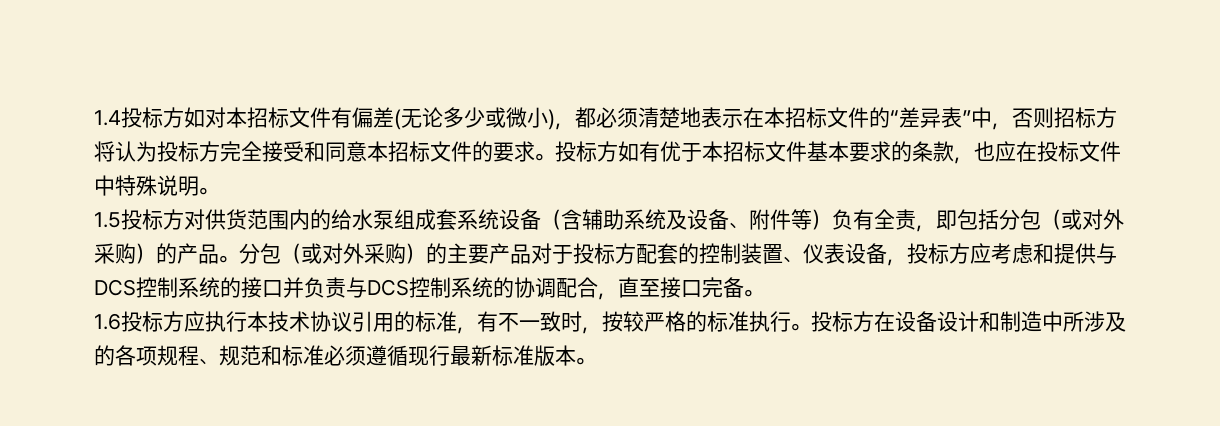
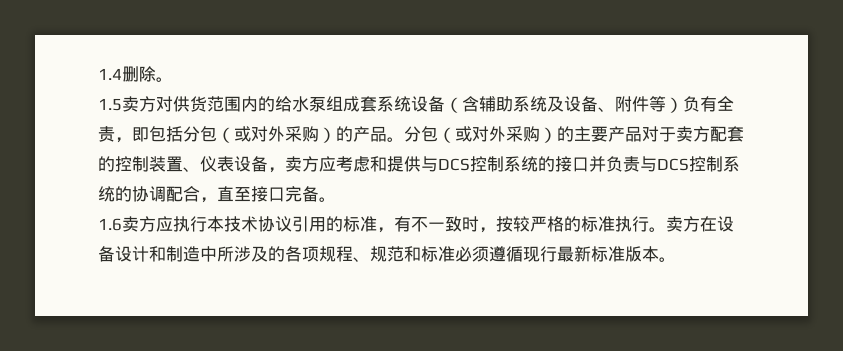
- 1.4投标方如对本招标文件有偏差(无论多少或微小)，都必须清楚地表示在本招标文件的“差异表”中，否则招标方将认为投标方完全接受和同意本招标文件的要求。投标方如有优于本招标文件基本要求的条款，也应在投标文件中特殊说明。
+ 1.4删除。
- 1.5投标方对供货范围内的给水泵组成套系统设备（含辅助系统及设备、附件等）负有全责，即包括分包（或对外采购）的产品。
+ 1.5卖方对供货范围内的给水泵组成套系统设备（含辅助系统及设备、附件等）负有全责，即包括分包（或对外采购）的产品。
- 分包（或对外采购）的主要产品对于投标方配套的控制装置、仪表设备，投标方应考虑和提供与DCS控制系统的接口并负责与DCS控制系统的协调配合，直至接口完备。
+ 分包（或对外采购）的主要产品对于卖方配套的控制装置、仪表设备，卖方应考虑和提供与DCS控制系统的接口并负责与DCS控制系统的协调配合，直至接口完备。
- 1.6投标方应执行本技术协议引用的标准，有不一致时，按较严格的标准执行。
+ 1.6卖方应执行本技术协议引用的标准，有不一致时，按较严格的标准执行。
- 投标方在设备设计和制造中所涉及的各项规程、规范和标准必须遵循现行最新标准版本。
+ 卖方在设备设计和制造中所涉及的各项规程、规范和标准必须遵循现行最新标准版本。

